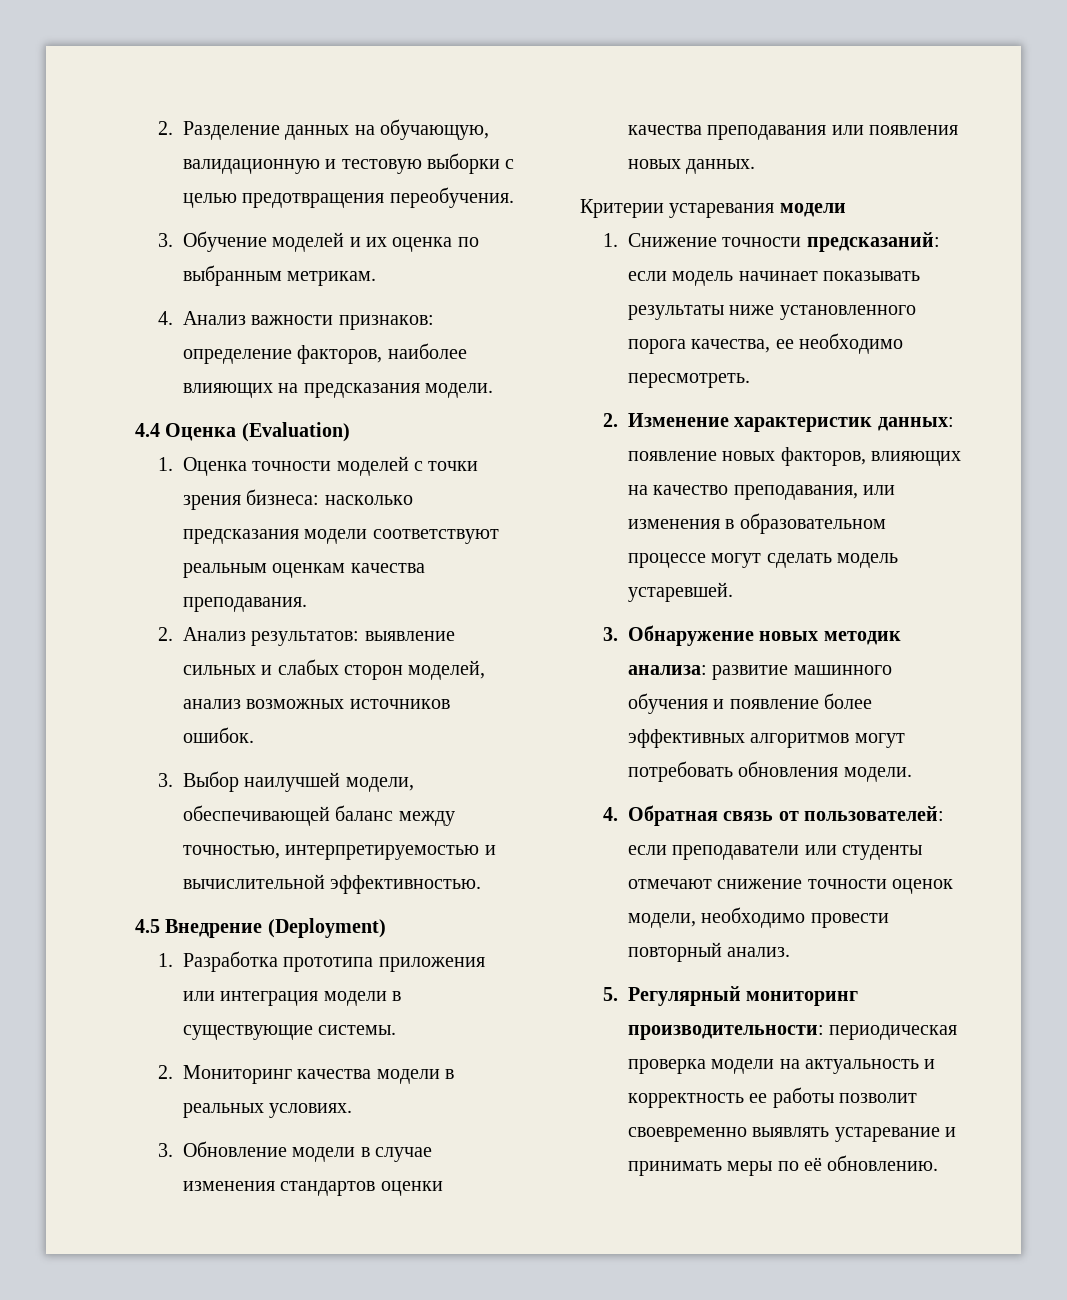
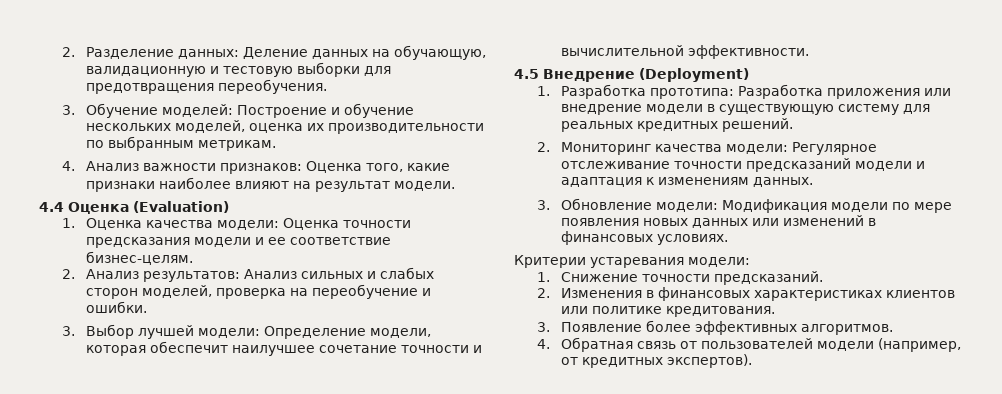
- 2. Разделение данных на обучающую, валидационную и тестовую выборки с целью предотвращения переобучения.
+ 2. Разделение данных: Деление данных на обучающую, валидационную и тестовую выборки для предотвращения переобучения.
- 3. Обучение моделей и их оценка по выбранным метрикам.
+ 3. Обучение моделей: Построение и обучение нескольких моделей, оценка их производительности по выбранным метрикам.
- 4. Анализ важности признаков: определение факторов, наиболее влияющих на предсказания модели.
+ 4. Анализ важности признаков: Оценка того, какие признаки наиболее влияют на результат модели.
- 1. Оценка точности моделей с точки зрения бизнеса: насколько предсказания модели соответствуют реальным оценкам качества преподавания.
+ 1. Оценка качества модели: Оценка точности предсказания модели и ее соответствие бизнес-целям.
- 2. Анализ результатов: выявление сильных и слабых сторон моделей, анализ возможных источников ошибок.
- 3. Выбор наилучшей модели, обеспечивающей баланс между точностью, интерпретируемостью и вычислительной эффективностью.
+ 2. Анализ результатов: Анализ сильных и слабых сторон моделей, проверка на переобучение и ошибки.
+ 3. Выбор лучшей модели: Определение модели, которая обеспечит наилучшее сочетание точности и вычислительной эффективности.
- 1. Разработка прототипа приложения или интеграция модели в существующие системы.
- 2. Мониторинг качества модели в реальных условиях.
- 3. Обновление модели в случае изменения стандартов оценки качества преподавания или появления новых данных.
+ 1. Разработка прототипа: Разработка приложения или внедрение модели в существующую систему для реальных кредитных решений.
+ 2. Мониторинг качества модели: Регулярное отслеживание точности предсказаний модели и адаптация к изменениям данных.
+ 3. Обновление модели: Модификация модели по мере появления новых данных или изменений в финансовых условиях.
- Критерии устаревания модели
+ Критерии устаревания модели:
- 1. Снижение точности предсказаний: если модель начинает показывать результаты ниже установленного порога качества, ее необходимо пересмотреть.
- 2. Изменение характеристик данных: появление новых факторов, влияющих на качество преподавания, или изменения в образовательном процессе могут сделать модель устаревшей.
- 3. Обнаружение новых методик анализа: развитие машинного обучения и появление более эффективных алгоритмов могут потребовать обновления модели.
- 4. Обратная связь от пользователей: если преподаватели или студенты отмечают снижение точности оценок модели, необходимо провести повторный анализ.
- 5. Регулярный мониторинг производительности: периодическая проверка модели на актуальность и корректность ее работы позволит своевременно выявлять устаревание и принимать меры по её обновлению.
+ 1. Снижение точности предсказаний.
+ 2. Изменения в финансовых характеристиках клиентов или политике кредитования.
+ 3. Появление более эффективных алгоритмов.
+ 4. Обратная связь от пользователей модели (например, от кредитных экспертов).

